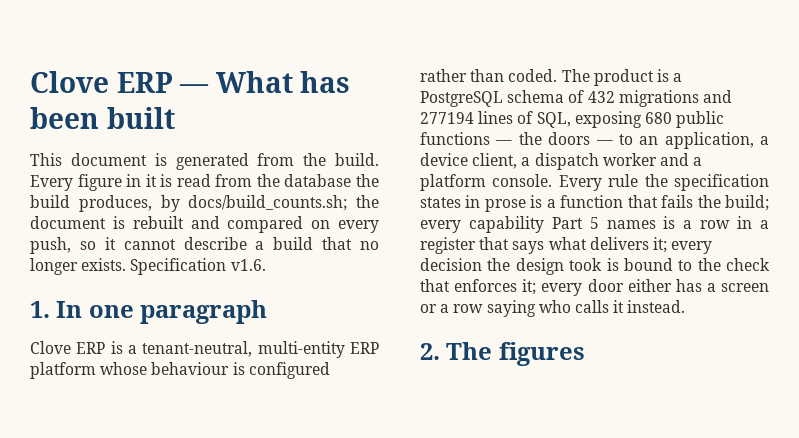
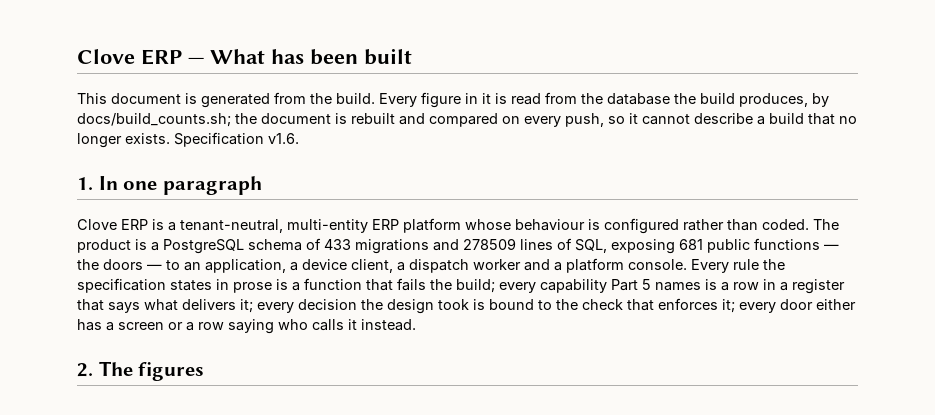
- The product is a PostgreSQL schema of 432 migrations and 277194 lines of SQL, exposing 680 public functions — the doors — to an application, a device client, a dispatch worker and a platform console.
+ The product is a PostgreSQL schema of 433 migrations and 278509 lines of SQL, exposing 681 public functions — the doors — to an application, a device client, a dispatch worker and a platform console.

